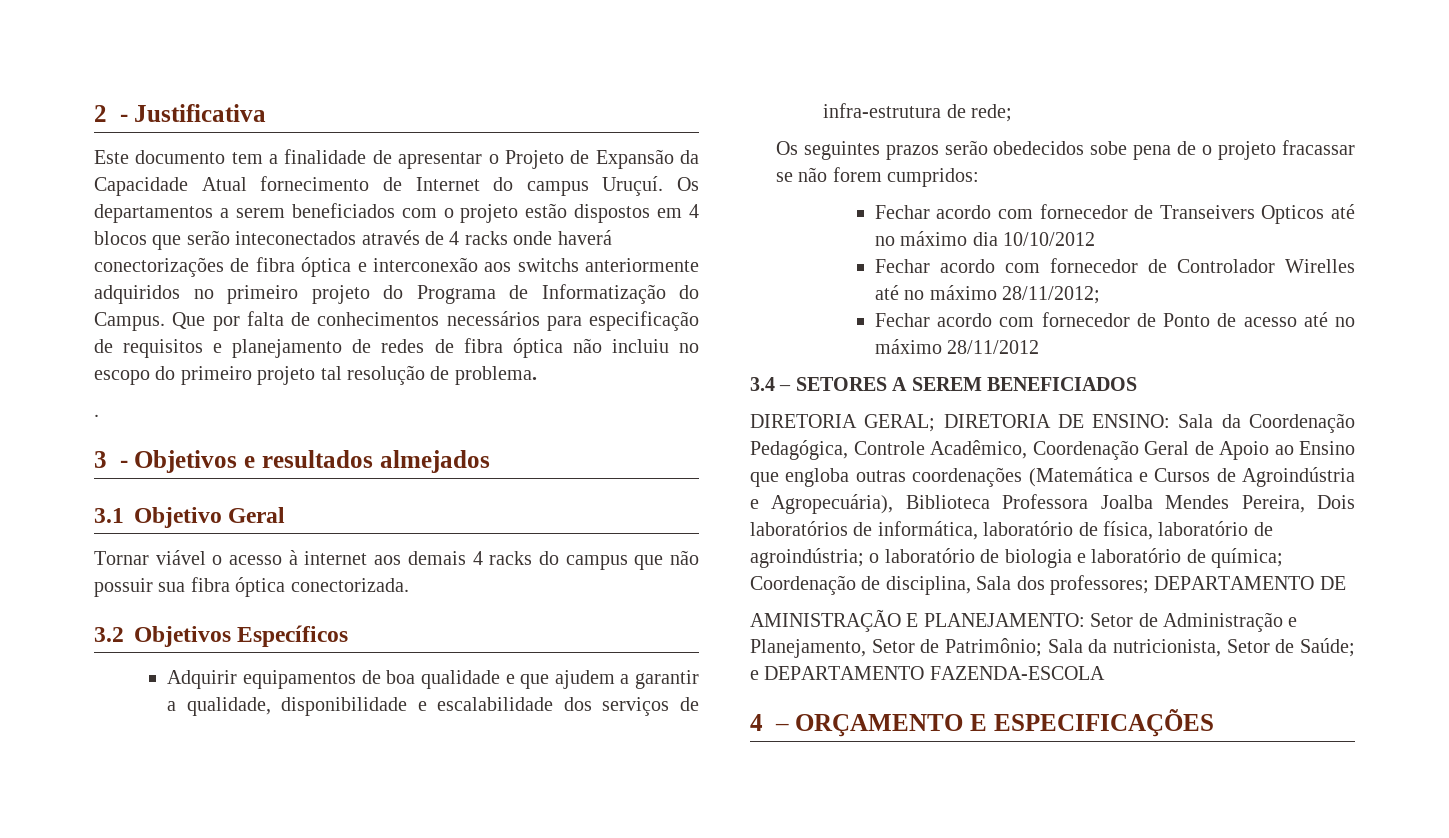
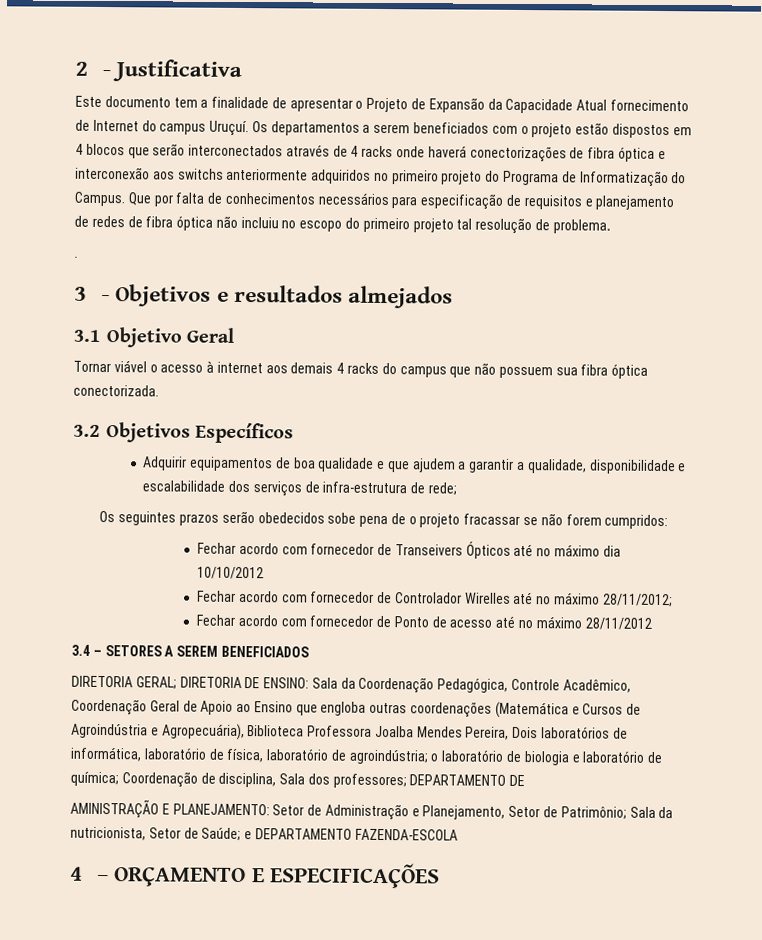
- Os departamentos a serem beneficiados com o projeto estão dispostos em 4 blocos que serão inteconectados através de 4 racks onde haverá conectorizações de fibra óptica e interconexão aos switchs anteriormente adquiridos no primeiro projeto do Programa de Informatização do Campus.
+ Os departamentos a serem beneficiados com o projeto estão dispostos em 4 blocos que serão interconectados através de 4 racks onde haverá conectorizações de fibra óptica e interconexão aos switchs anteriormente adquiridos no primeiro projeto do Programa de Informatização do Campus.
- Tornar viável o acesso à internet aos demais 4 racks do campus que não possuir sua fibra óptica conectorizada.
+ Tornar viável o acesso à internet aos demais 4 racks do campus que não possuem sua fibra óptica conectorizada.
- Fechar acordo com fornecedor de Transeivers Opticos até no máximo dia 10/10/2012
+ Fechar acordo com fornecedor de Transeivers Ópticos até no máximo dia 10/10/2012

